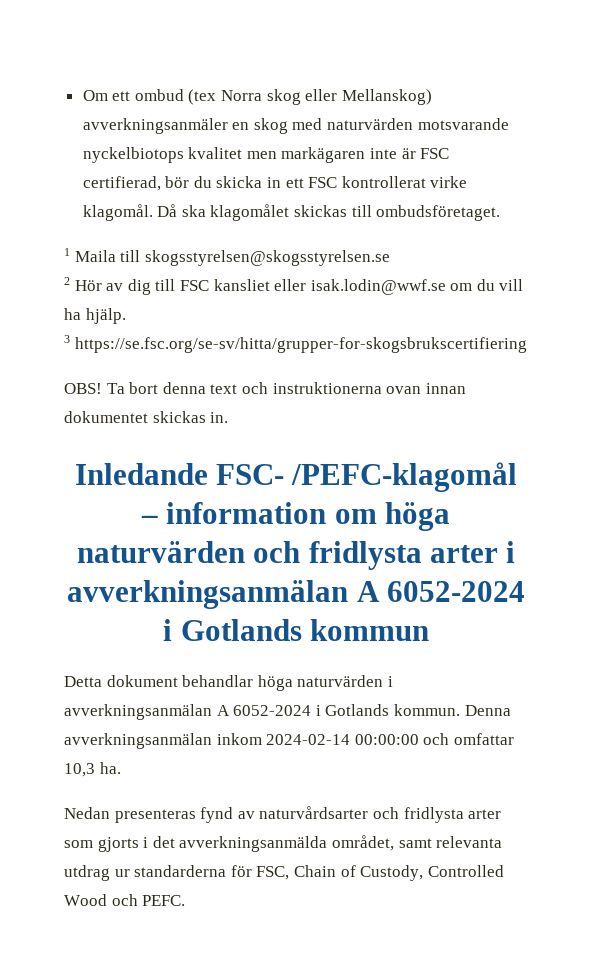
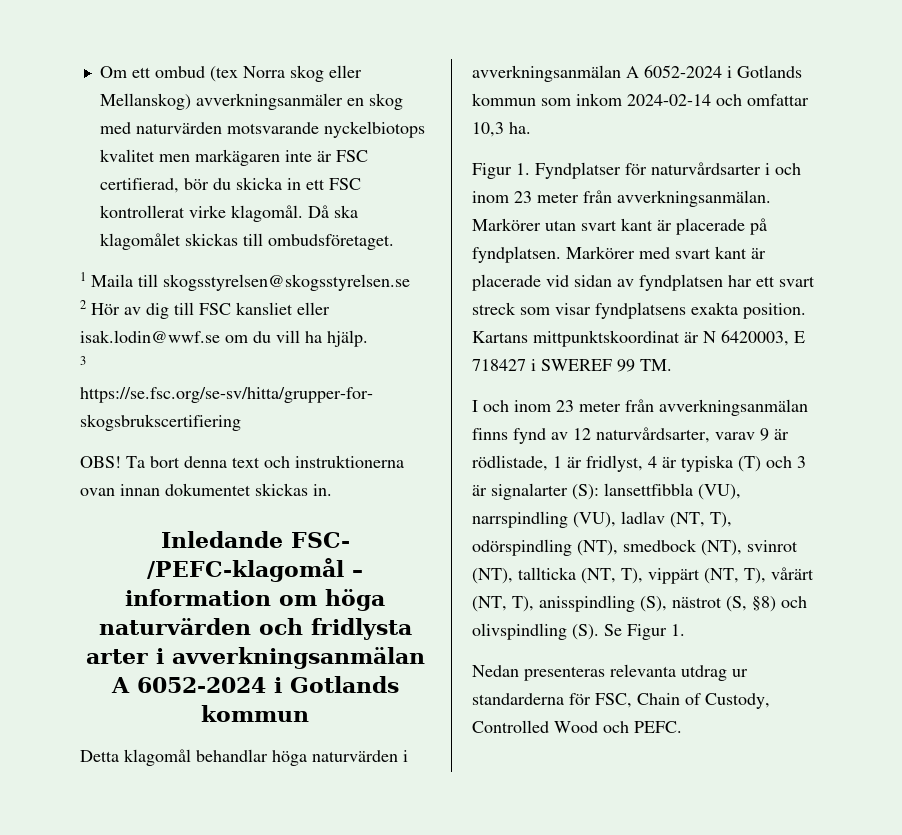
- Detta dokument behandlar höga naturvärden i avverkningsanmälan A 6052-2024 i Gotlands kommun. Denna avverkningsanmälan inkom 2024-02-14 00:00:00 och omfattar 10,3 ha.
+ Detta klagomål behandlar höga naturvärden i avverkningsanmälan A 6052-2024 i Gotlands kommun som inkom 2024-02-14 och omfattar 10,3 ha.
- Nedan presenteras fynd av naturvårdsarter och fridlysta arter som gjorts i det avverkningsanmälda området, samt relevanta utdrag ur standarderna för FSC, Chain of Custody, Controlled Wood och PEFC.
+ Figur 1. Fyndplatser för naturvårdsarter i och inom 23 meter från avverkningsanmälan. Markörer utan svart kant är placerade på fyndplatsen. Markörer med svart kant är placerade vid sidan av fyndplatsen har ett svart streck som visar fyndplatsens exakta position. Kartans mittpunktskoordinat är N 6420003, E 718427 i SWEREF 99 TM.
+ I och inom 23 meter från avverkningsanmälan finns fynd av 12 naturvårdsarter, varav 9 är rödlistade, 1 är fridlyst, 4 är typiska (T) och 3 är signalarter (S): lansettfibbla (VU), narrspindling (VU), ladlav (NT, T), odörspindling (NT), smedbock (NT), svinrot (NT), tallticka (NT, T), vippärt (NT, T), vårärt (NT, T), anisspindling (S), nästrot (S, §8) och olivspindling (S). Se Figur 1.
+ Nedan presenteras relevanta utdrag ur standarderna för FSC, Chain of Custody, Controlled Wood och PEFC.

